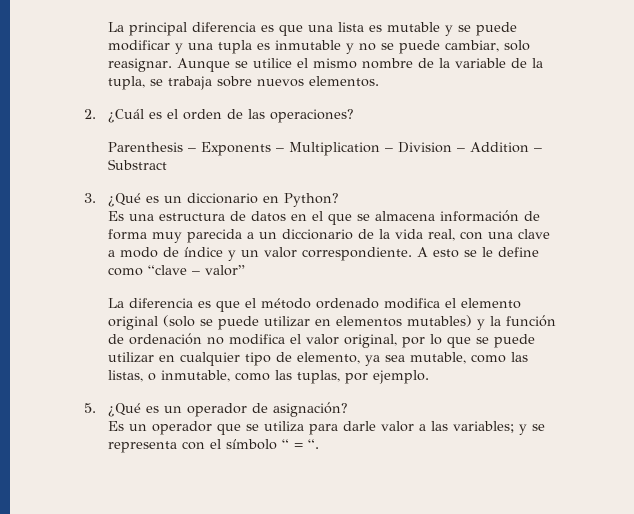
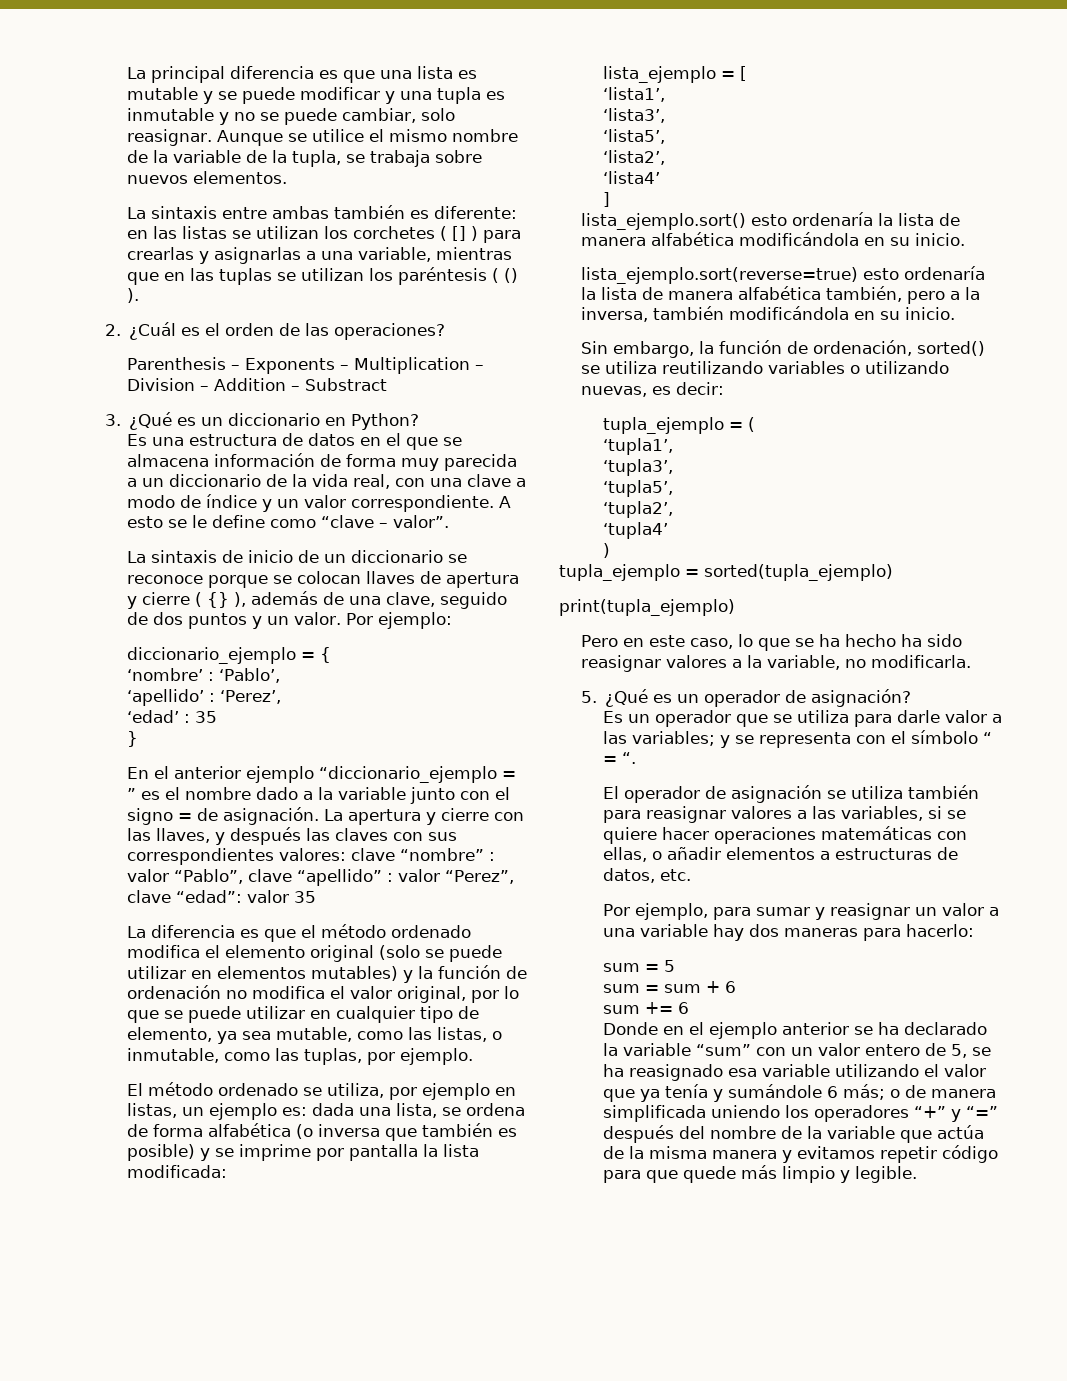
+ La sintaxis entre ambas también es diferente: en las listas se utilizan los corchetes ( [] ) para crearlas y asignarlas a una variable, mientras que en las tuplas se utilizan los paréntesis ( () ).
- A esto se le define como “clave – valor”
+ A esto se le define como “clave – valor”.
+ La sintaxis de inicio de un diccionario se reconoce porque se colocan llaves de apertura y cierre ( {} ), además de una clave, seguido de dos puntos y un valor. Por ejemplo:
+ diccionario_ejemplo = {
+ ‘nombre’ : ‘Pablo’,
+ ‘apellido’ : ‘Perez’,
+ ‘edad’ : 35
+ }
+ En el anterior ejemplo “diccionario_ejemplo = ” es el nombre dado a la variable junto con el signo = de asignación. La apertura y cierre con las llaves, y después las claves con sus correspondientes valores: clave “nombre” : valor “Pablo”, clave “apellido” : valor “Perez”, clave “edad”: valor 35
+ El método ordenado se utiliza, por ejemplo en listas, un ejemplo es: dada una lista, se ordena de forma alfabética (o inversa que también es posible) y se imprime por pantalla la lista modificada:
+ lista_ejemplo = [
+ ‘lista1’,
+ ‘lista3’,
+ ‘lista5’,
+ ‘lista2’,
+ ‘lista4’
+ ]
+ lista_ejemplo.sort() esto ordenaría la lista de manera alfabética modificándola en su inicio.
+ lista_ejemplo.sort(reverse=true) esto ordenaría la lista de manera alfabética también, pero a la inversa, también modificándola en su inicio.
+ Sin embargo, la función de ordenación, sorted() se utiliza reutilizando variables o utilizando nuevas, es decir:
+ tupla_ejemplo = (
+ ‘tupla1’,
+ ‘tupla3’,
+ ‘tupla5’,
+ ‘tupla2’,
+ ‘tupla4’
+ )
+ tupla_ejemplo = sorted(tupla_ejemplo)
+ print(tupla_ejemplo)
+ Pero en este caso, lo que se ha hecho ha sido reasignar valores a la variable, no modificarla.
+ El operador de asignación se utiliza también para reasignar valores a las variables, si se quiere hacer operaciones matemáticas con ellas, o añadir elementos a estructuras de datos, etc.
+ Por ejemplo, para sumar y reasignar un valor a una variable hay dos maneras para hacerlo:
+ sum = 5
+ sum = sum + 6
+ sum += 6
+ Donde en el ejemplo anterior se ha declarado la variable “sum” con un valor entero de 5, se ha reasignado esa variable utilizando el valor que ya tenía y sumándole 6 más; o de manera simplificada uniendo los operadores “+” y “=” después del nombre de la variable que actúa de la misma manera y evitamos repetir código para que quede más limpio y legible.

